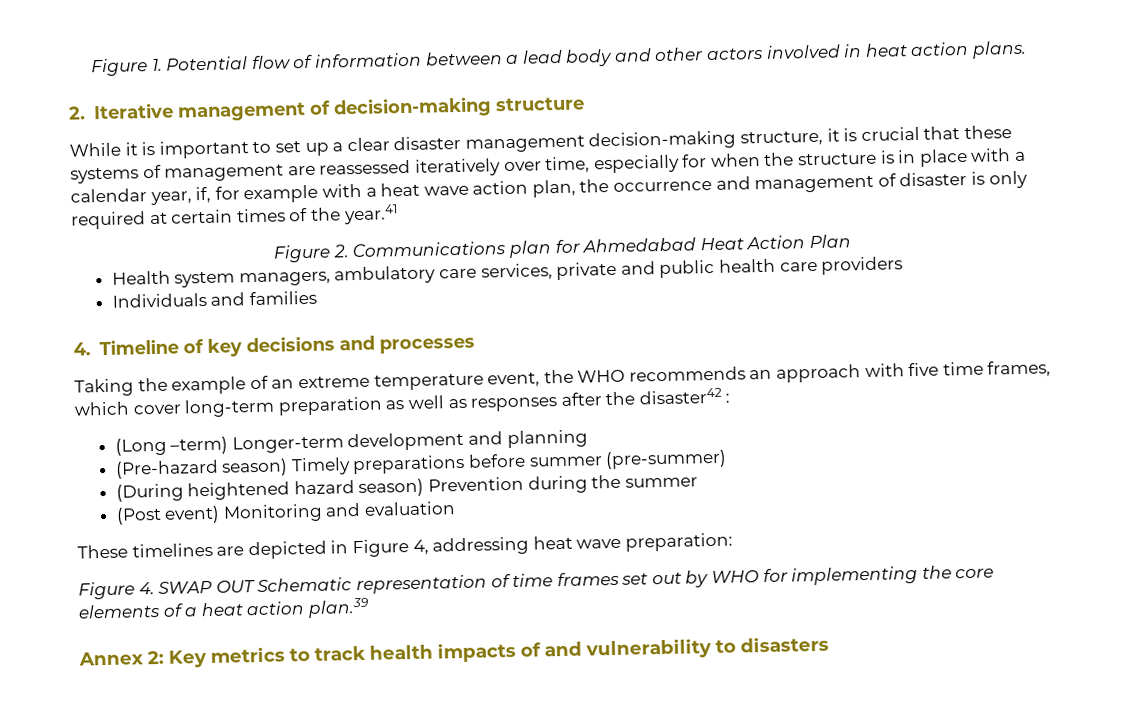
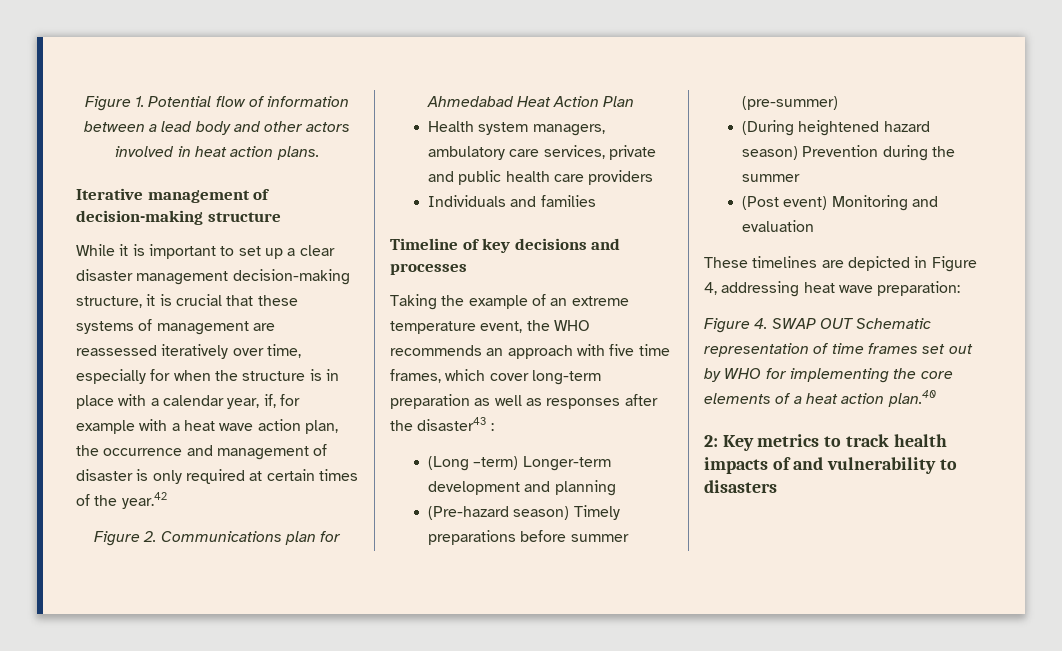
- 2. Iterative management of decision-making structure
+ Iterative management of decision-making structure
- While it is important to set up a clear disaster management decision-making structure, it is crucial that these systems of management are reassessed iteratively over time, especially for when the structure is in place with a calendar year, if, for example with a heat wave action plan, the occurrence and management of disaster is only required at certain times of the year.41
+ While it is important to set up a clear disaster management decision-making structure, it is crucial that these systems of management are reassessed iteratively over time, especially for when the structure is in place with a calendar year, if, for example with a heat wave action plan, the occurrence and management of disaster is only required at certain times of the year.42
- 4. Timeline of key decisions and processes
+ Timeline of key decisions and processes
- Taking the example of an extreme temperature event, the WHO recommends an approach with five time frames, which cover long-term preparation as well as responses after the disaster42 :
+ Taking the example of an extreme temperature event, the WHO recommends an approach with five time frames, which cover long-term preparation as well as responses after the disaster43 :
- Figure 4. SWAP OUT Schematic representation of time frames set out by WHO for implementing the core elements of a heat action plan.39
- Annex 2: Key metrics to track health impacts of and vulnerability to disasters
+ Figure 4. SWAP OUT Schematic representation of time frames set out by WHO for implementing the core elements of a heat action plan.40
+ 2: Key metrics to track health impacts of and vulnerability to disasters

